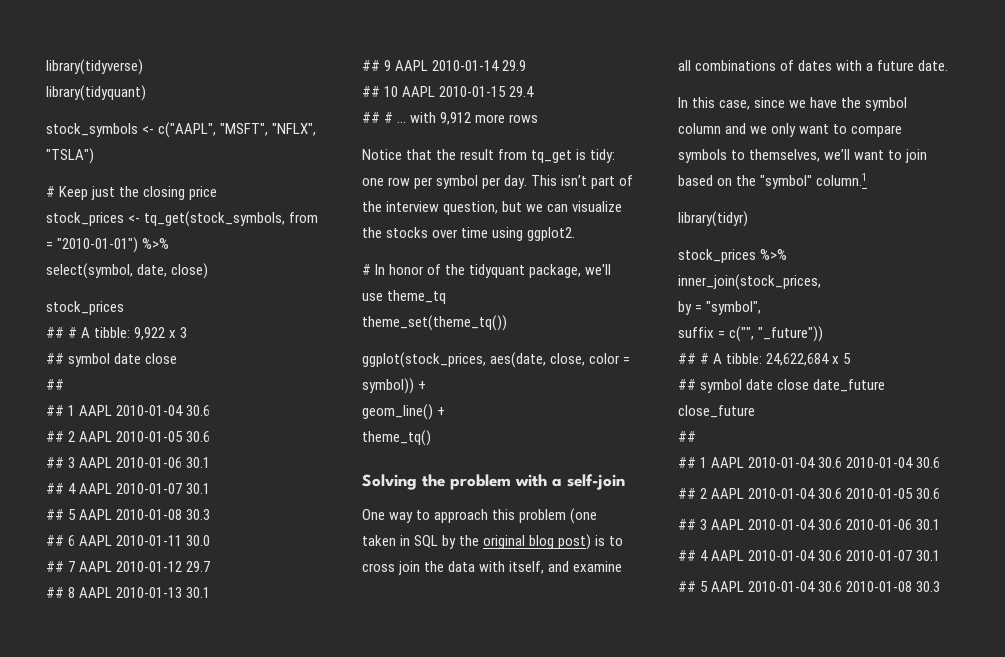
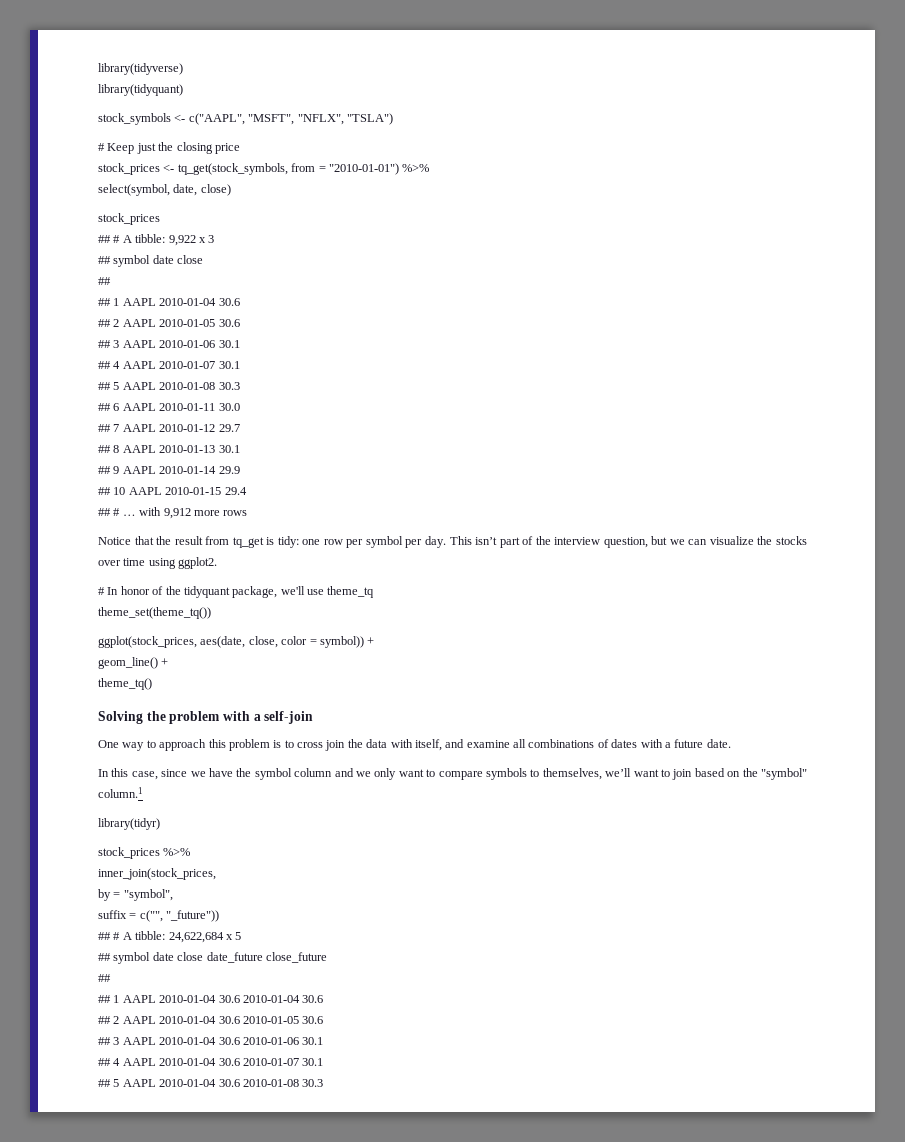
- One way to approach this problem (one taken in SQL by the original blog post) is to cross join the data with itself, and examine all combinations of dates with a future date.
+ One way to approach this problem is to cross join the data with itself, and examine all combinations of dates with a future date.

